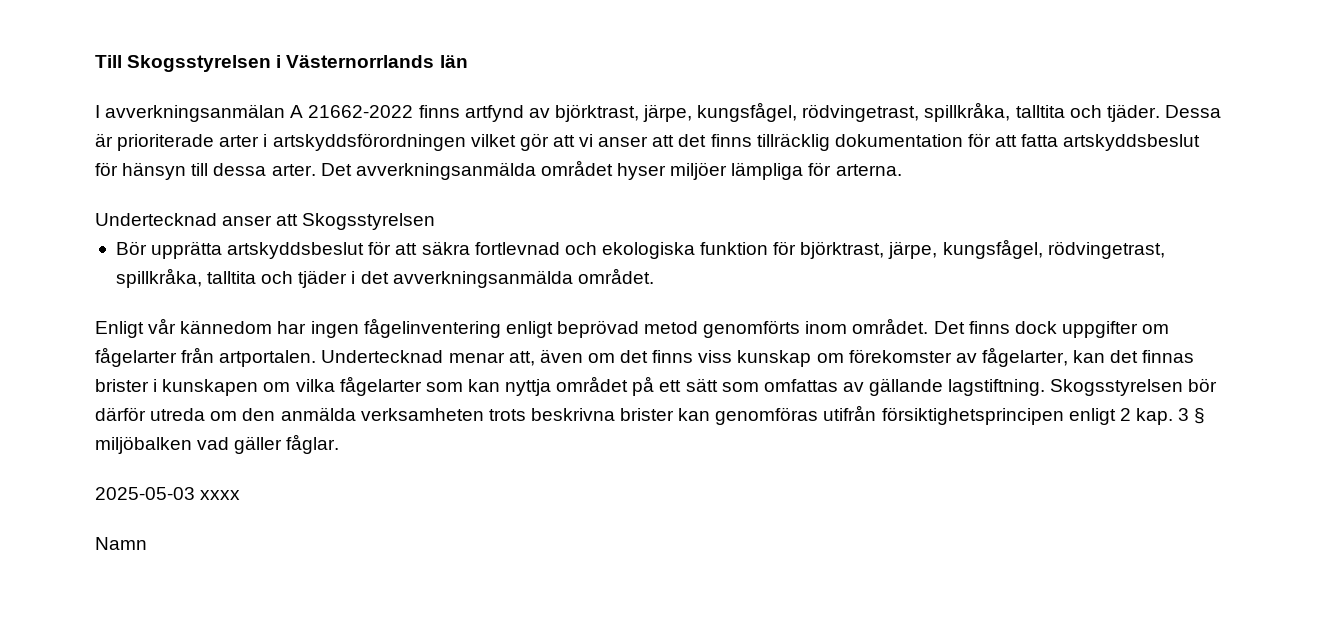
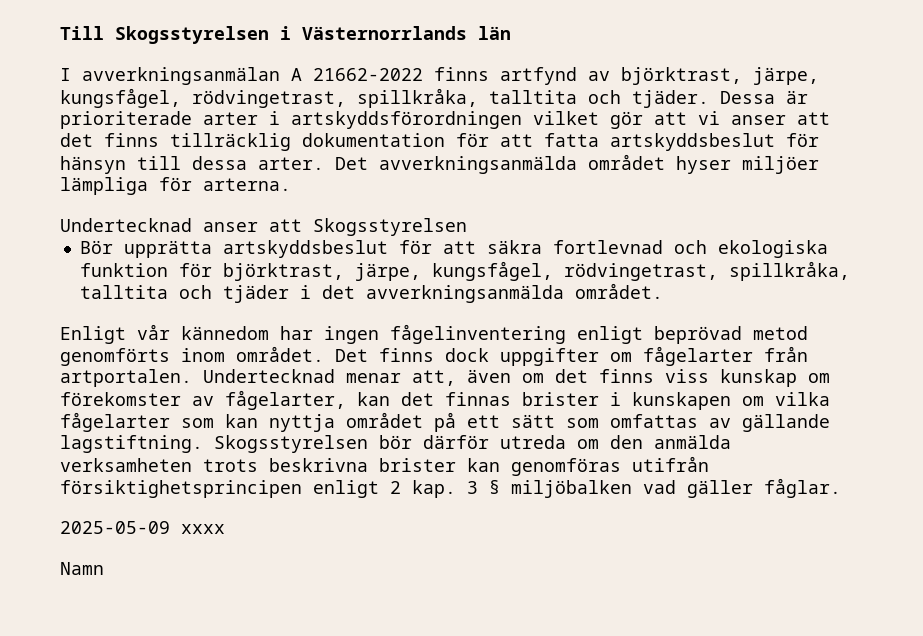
- 2025-05-03 xxxx
+ 2025-05-09 xxxx

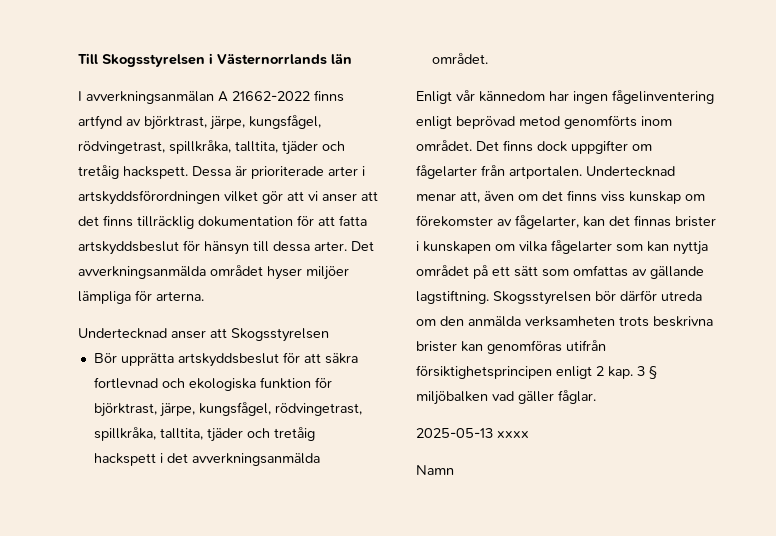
- I avverkningsanmälan A 21662-2022 finns artfynd av björktrast, järpe, kungsfågel, rödvingetrast, spillkråka, talltita och tjäder.
+ I avverkningsanmälan A 21662-2022 finns artfynd av björktrast, järpe, kungsfågel, rödvingetrast, spillkråka, talltita, tjäder och tretåig hackspett.
- Bör upprätta artskyddsbeslut för att säkra fortlevnad och ekologiska funktion för björktrast, järpe, kungsfågel, rödvingetrast, spillkråka, talltita och tjäder i det avverkningsanmälda området.
+ Bör upprätta artskyddsbeslut för att säkra fortlevnad och ekologiska funktion för björktrast, järpe, kungsfågel, rödvingetrast, spillkråka, talltita, tjäder och tretåig hackspett i det avverkningsanmälda området.
- 2025-05-09 xxxx
+ 2025-05-13 xxxx

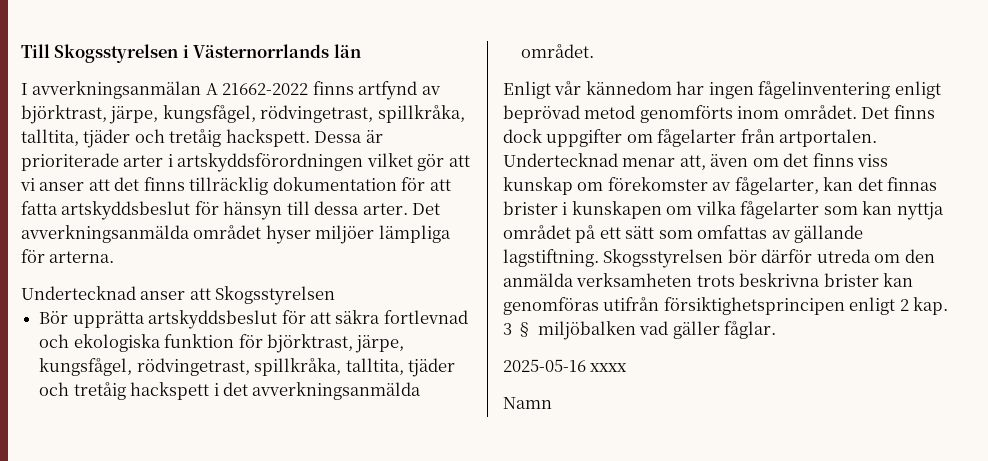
- 2025-05-13 xxxx
+ 2025-05-16 xxxx

